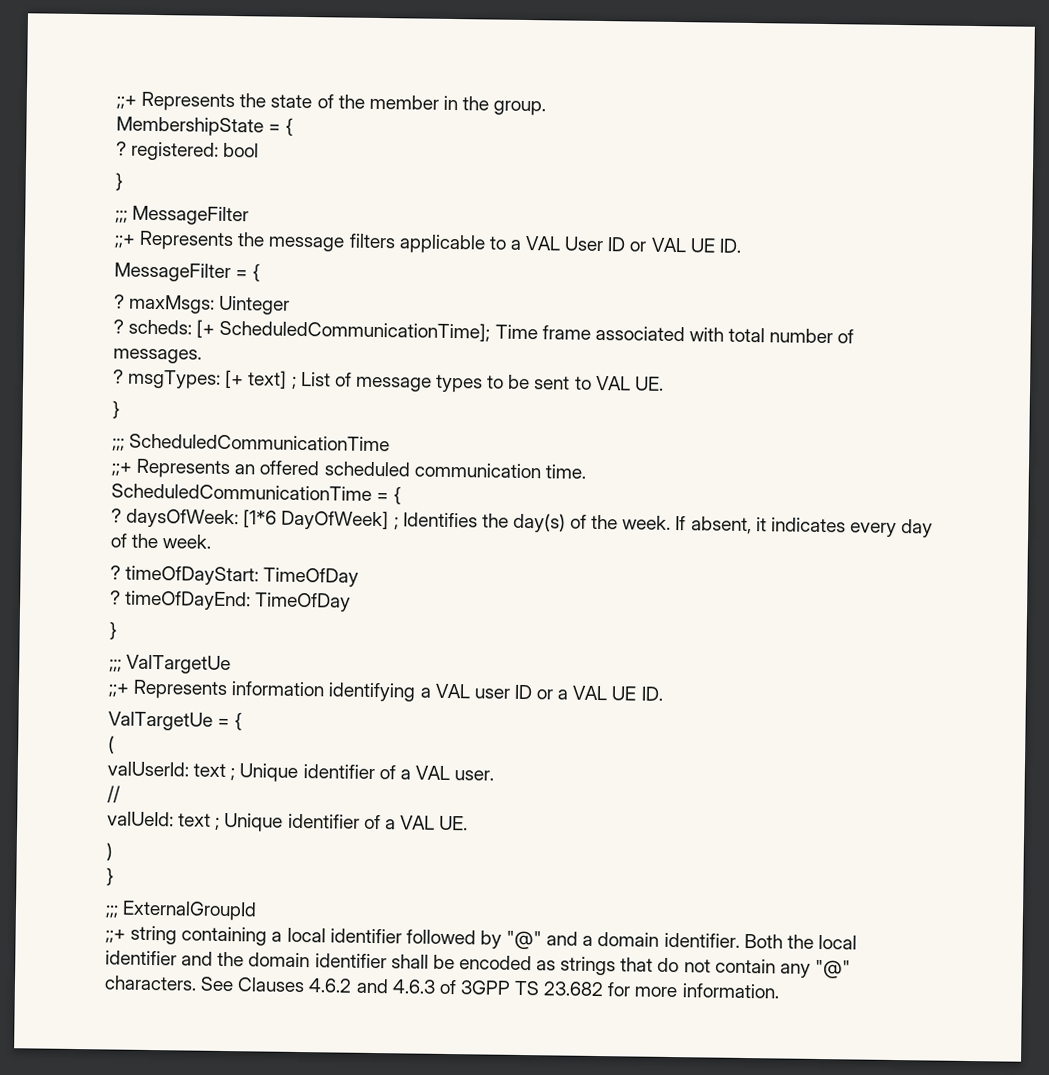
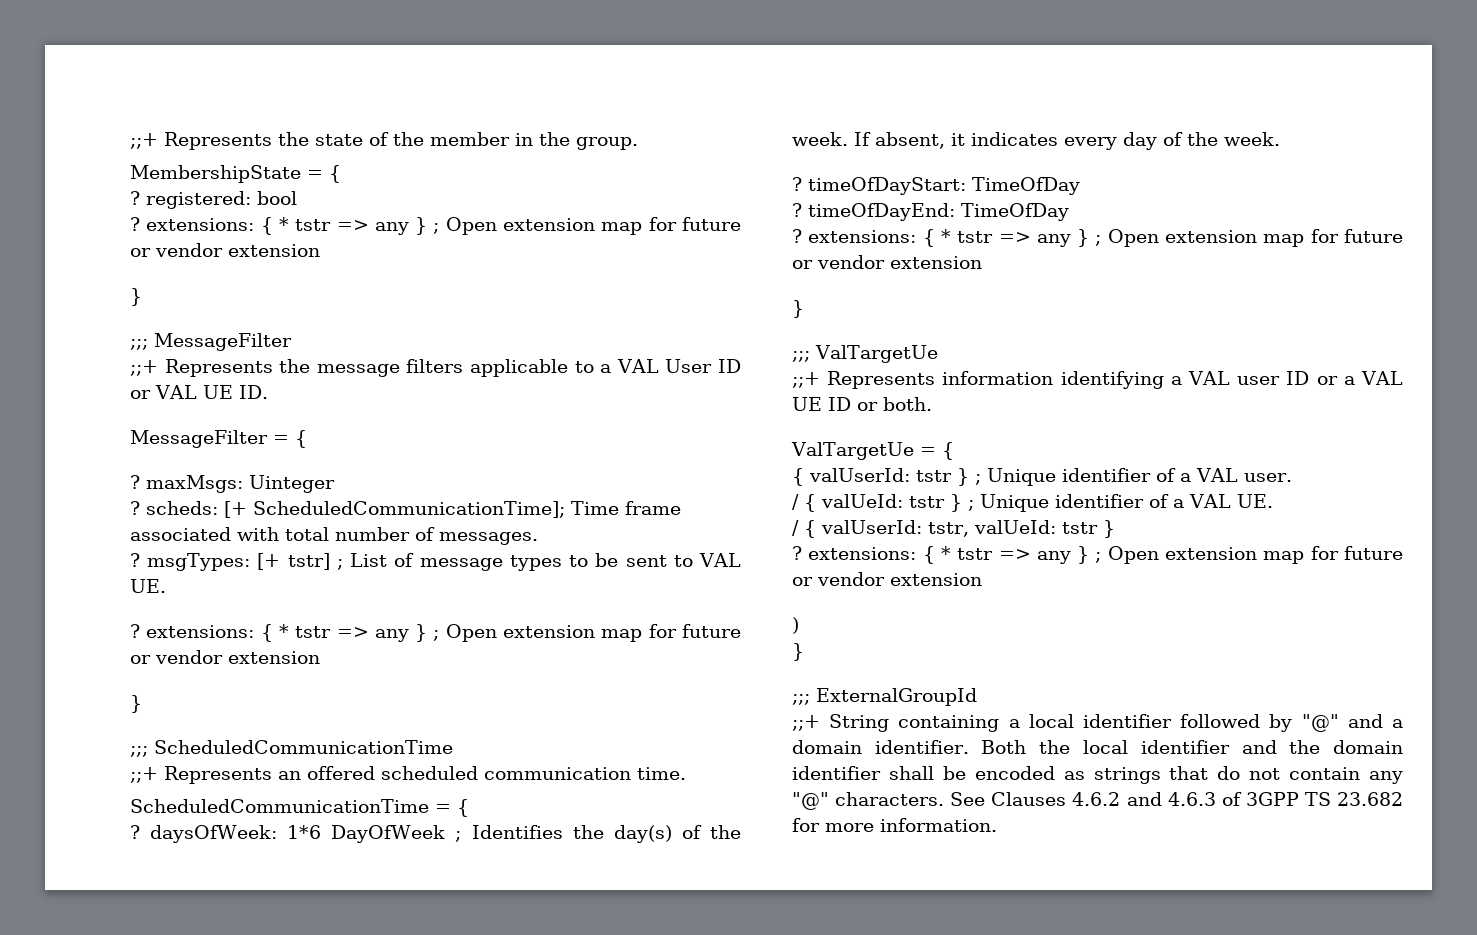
  ? registered: bool
+ ? extensions: { * tstr => any } ; Open extension map for future or vendor extension
- ? msgTypes: [+ text] ; List of message types to be sent to VAL UE.
+ ? msgTypes: [+ tstr] ; List of message types to be sent to VAL UE.
+ ? extensions: { * tstr => any } ; Open extension map for future or vendor extension
- ? daysOfWeek: [1*6 DayOfWeek] ; Identifies the day(s) of the week.
+ ? daysOfWeek: 1*6 DayOfWeek ; Identifies the day(s) of the week.
  ? timeOfDayEnd: TimeOfDay
+ ? extensions: { * tstr => any } ; Open extension map for future or vendor extension
- ;;+ Represents information identifying a VAL user ID or a VAL UE ID.
+ ;;+ Represents information identifying a VAL user ID or a VAL UE ID or both.
- (
- valUserId: text ; Unique identifier of a VAL user.
- //
- valUeId: text ; Unique identifier of a VAL UE.
+ { valUserId: tstr } ; Unique identifier of a VAL user.
+ / { valUeId: tstr } ; Unique identifier of a VAL UE.
+ / { valUserId: tstr, valUeId: tstr }
+ ? extensions: { * tstr => any } ; Open extension map for future or vendor extension
- ;;+ string containing a local identifier followed by "@" and a domain identifier.
+ ;;+ String containing a local identifier followed by "@" and a domain identifier.

